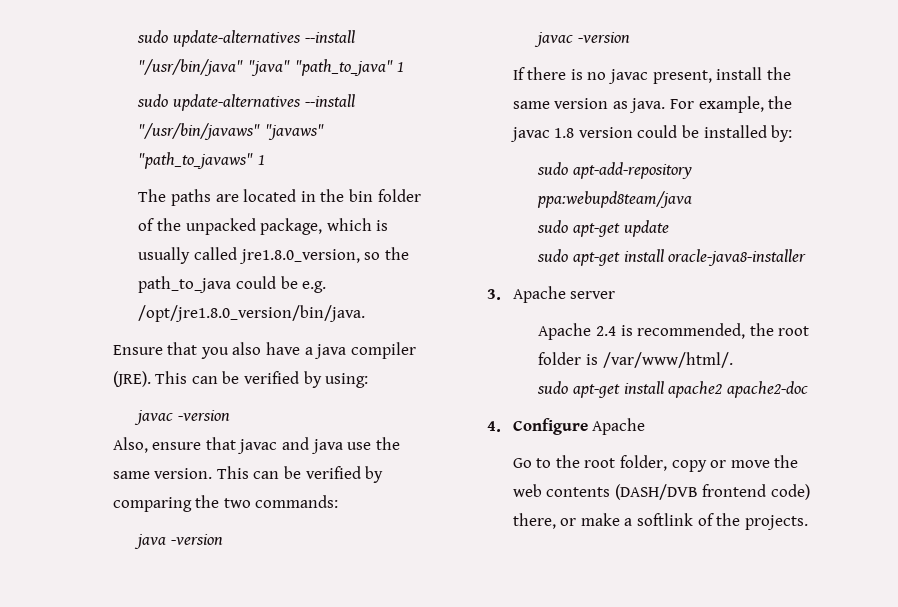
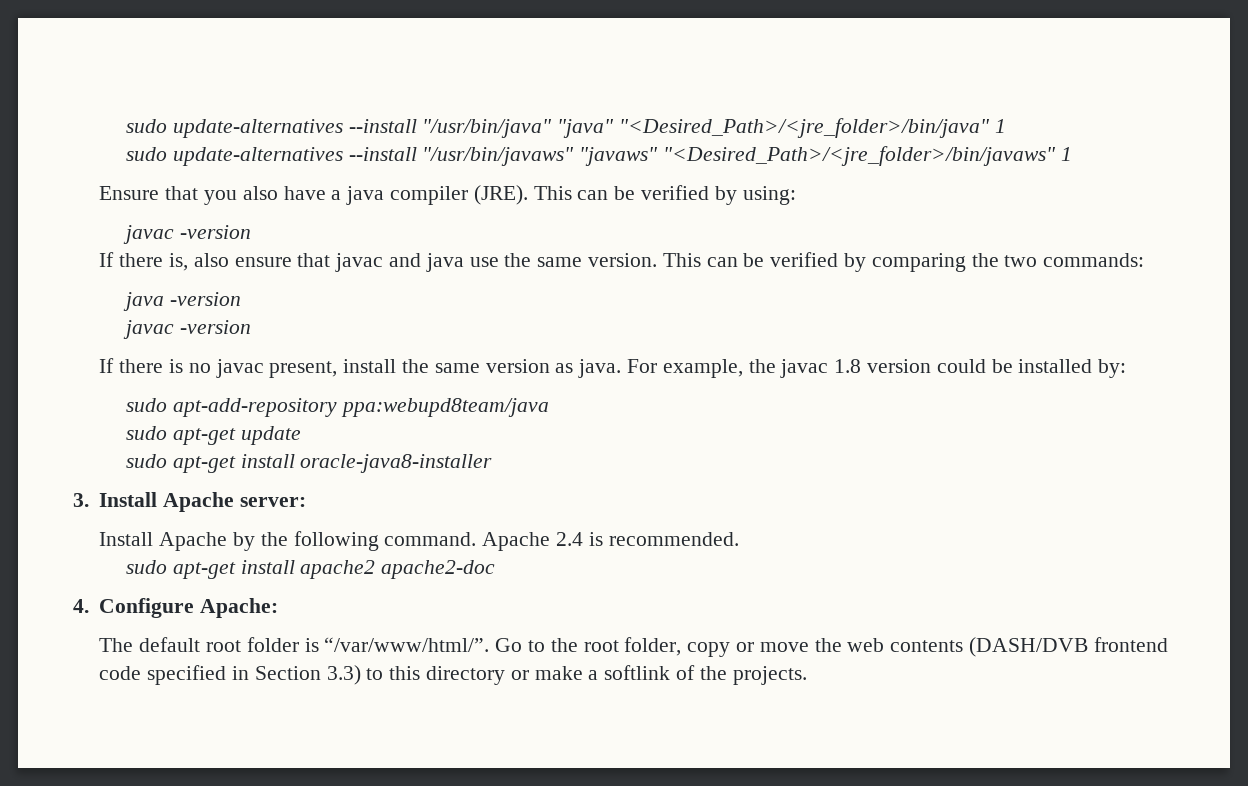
- sudo update-alternatives --install "/usr/bin/java" "java" "path_to_java" 1
+ sudo update-alternatives --install "/usr/bin/java" "java" "<Desired_Path>/<jre_folder>/bin/java" 1
- sudo update-alternatives --install "/usr/bin/javaws" "javaws" "path_to_javaws" 1
- The paths are located in the bin folder of the unpacked package, which is usually called jre1.8.0_version, so the path_to_java could be e.g. /opt/jre1.8.0_version/bin/java.
+ sudo update-alternatives --install "/usr/bin/javaws" "javaws" "<Desired_Path>/<jre_folder>/bin/javaws" 1
- Also, ensure that javac and java use the same version.
+ If there is, also ensure that javac and java use the same version.
- 3. Apache server
- Apache 2.4 is recommended, the root folder is /var/www/html/.
+ 3. Install Apache server:
+ Install Apache by the following command. Apache 2.4 is recommended.
- 4. Configure Apache
- Go to the root folder, copy or move the web contents (DASH/DVB frontend code) there, or make a softlink of the projects.
+ 4. Configure Apache:
+ The default root folder is “/var/www/html/”. Go to the root folder, copy or move the web contents (DASH/DVB frontend code specified in Section 3.3) to this directory or make a softlink of the projects.

